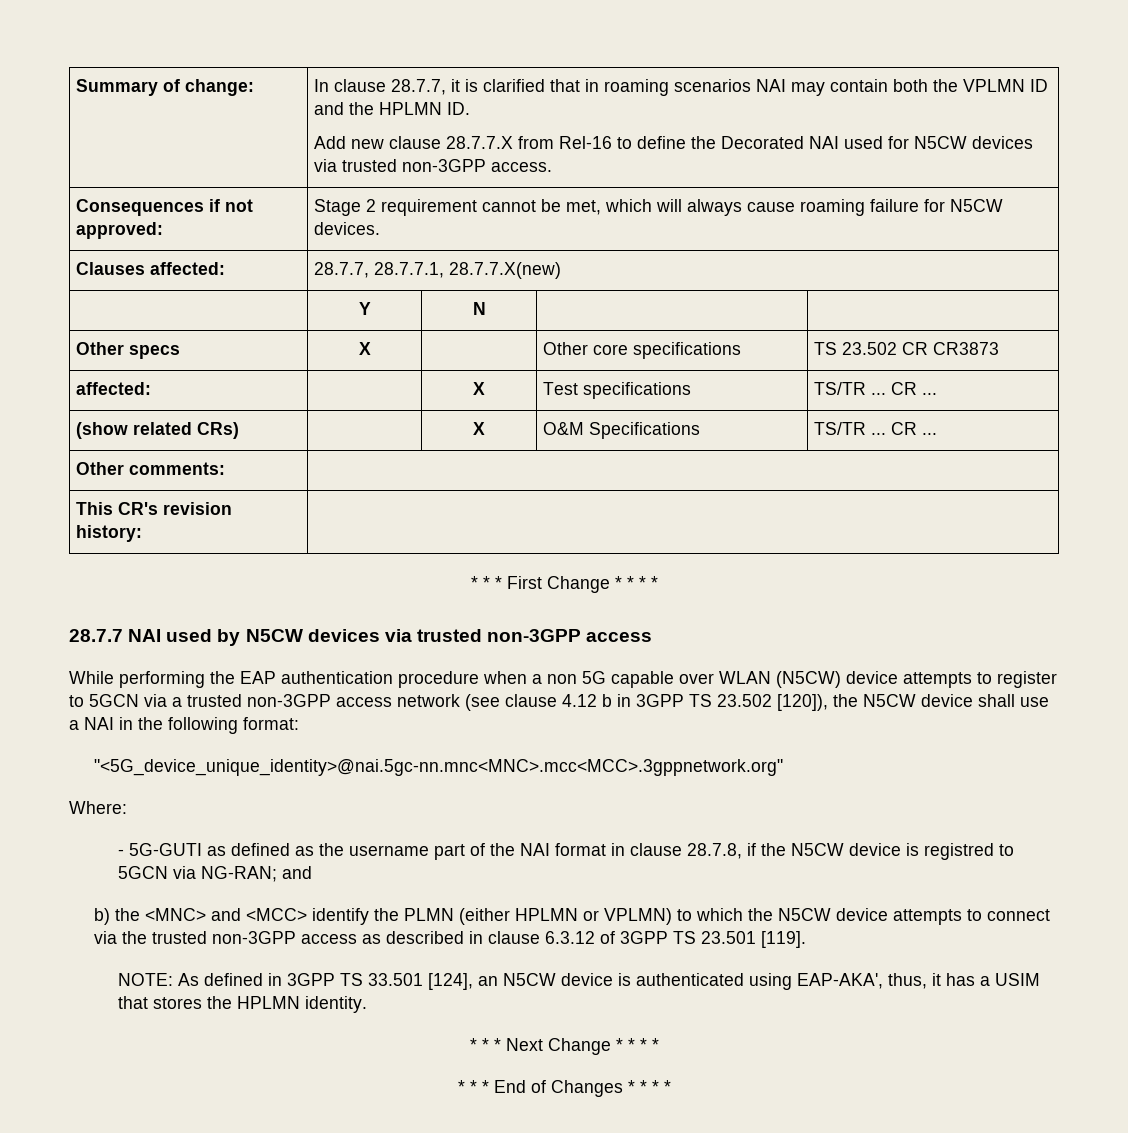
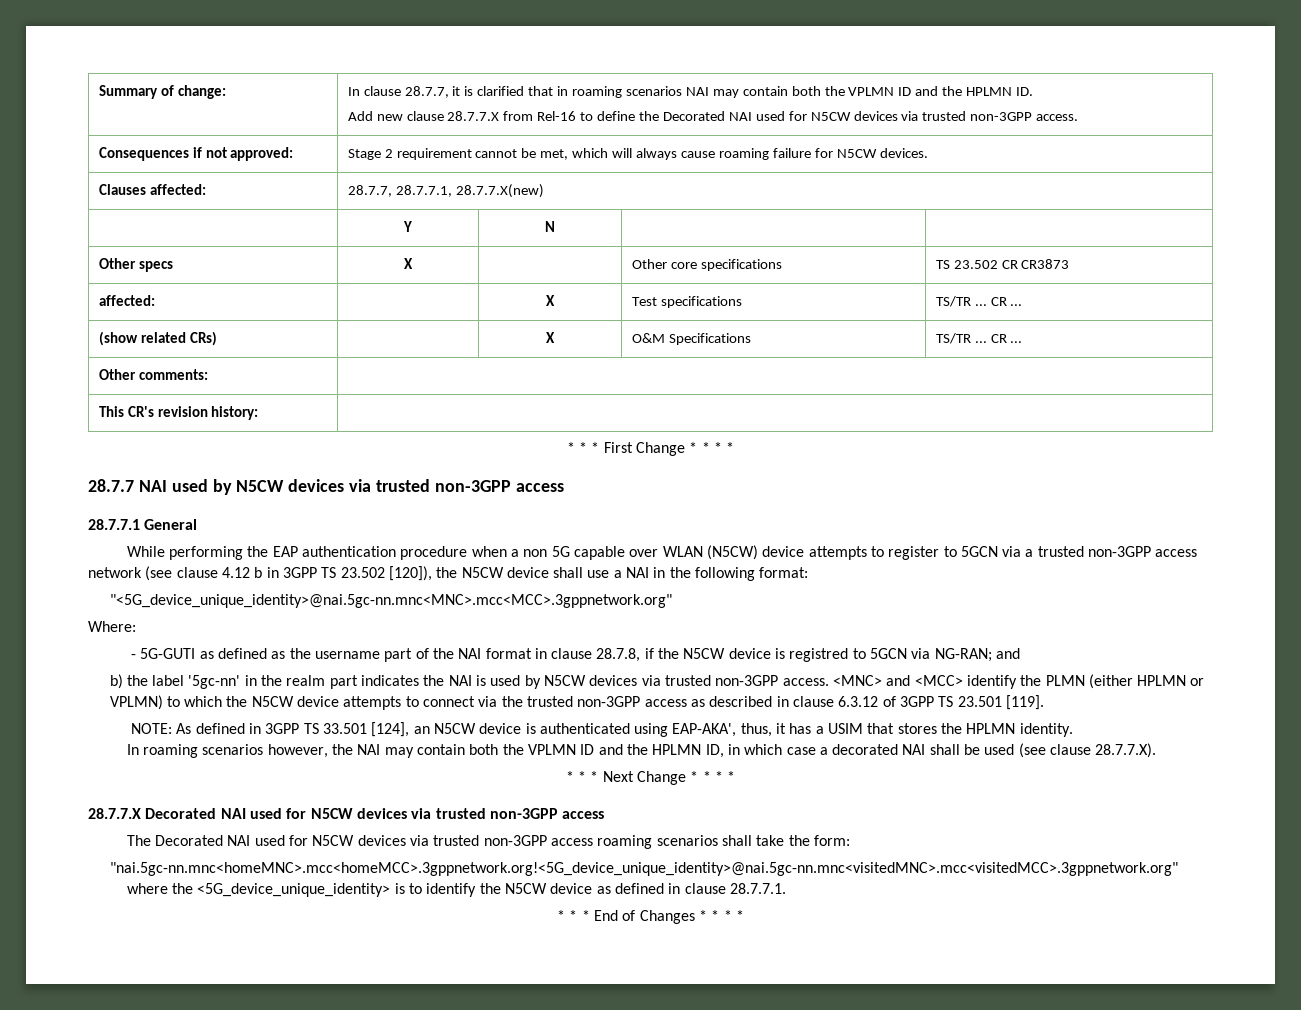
+ 28.7.7.1 General
- b) the <MNC> and <MCC> identify the PLMN (either HPLMN or VPLMN) to which the N5CW device attempts to connect via the trusted non-3GPP access as described in clause 6.3.12 of 3GPP TS 23.501 [119].
+ b) the label '5gc-nn' in the realm part indicates the NAI is used by N5CW devices via trusted non-3GPP access. <MNC> and <MCC> identify the PLMN (either HPLMN or VPLMN) to which the N5CW device attempts to connect via the trusted non-3GPP access as described in clause 6.3.12 of 3GPP TS 23.501 [119].
+ In roaming scenarios however, the NAI may contain both the VPLMN ID and the HPLMN ID, in which case a decorated NAI shall be used (see clause 28.7.7.X).
+ 28.7.7.X Decorated NAI used for N5CW devices via trusted non-3GPP access
+ The Decorated NAI used for N5CW devices via trusted non-3GPP access roaming scenarios shall take the form:
+ "nai.5gc-nn.mnc<homeMNC>.mcc<homeMCC>.3gppnetwork.org!<5G_device_unique_identity>@nai.5gc-nn.mnc<visitedMNC>.mcc<visitedMCC>.3gppnetwork.org"
+ where the <5G_device_unique_identity> is to identify the N5CW device as defined in clause 28.7.7.1.

